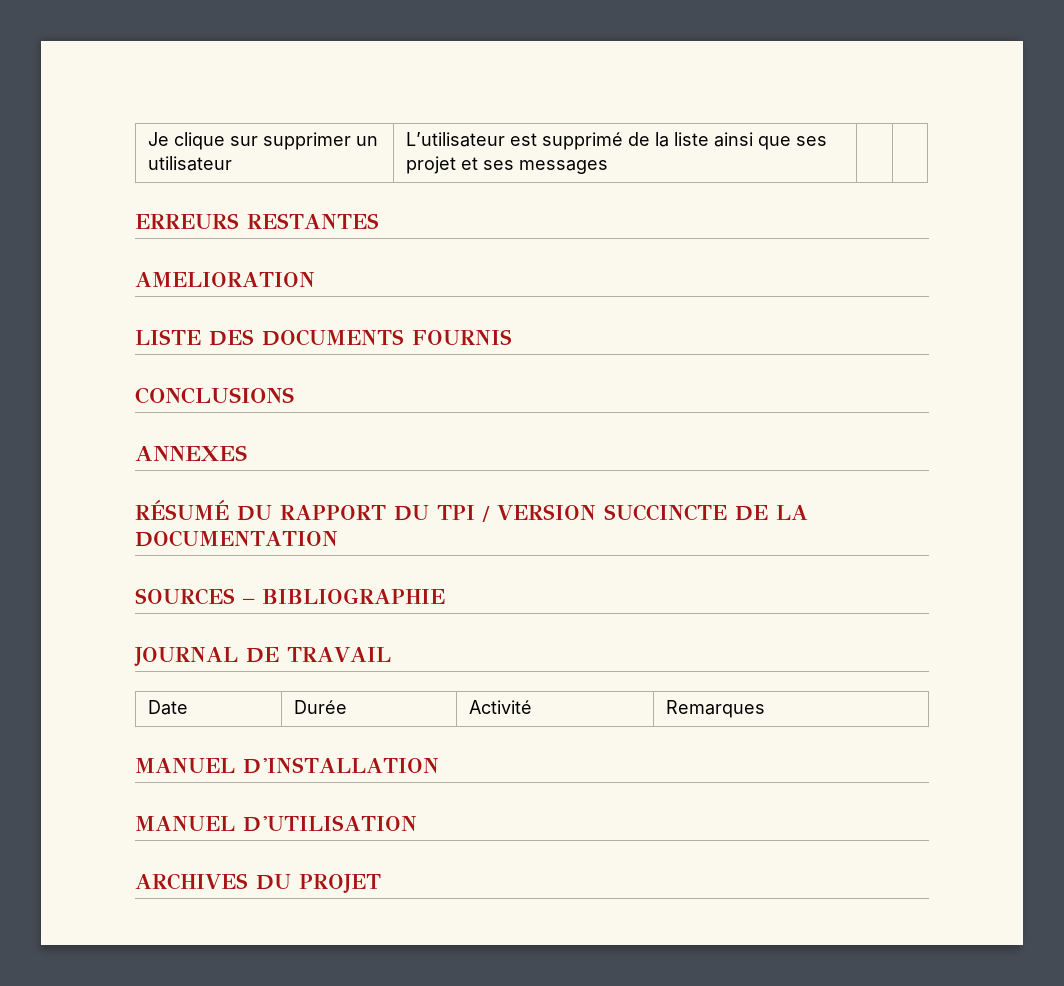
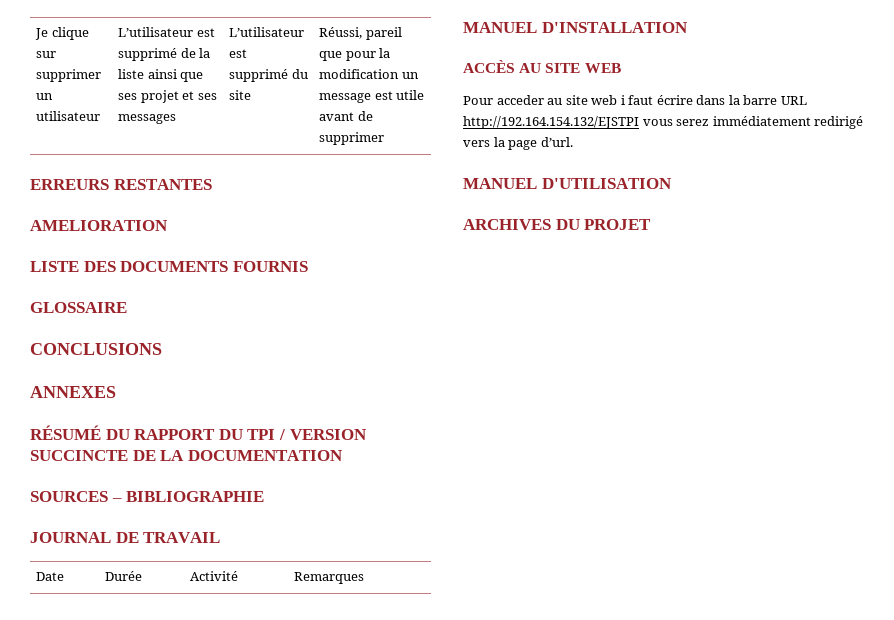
- Je clique sur supprimer un utilisateur | L’utilisateur est supprimé de la liste ainsi que ses projet et ses messages | |
+ Je clique sur supprimer un utilisateur | L’utilisateur est supprimé de la liste ainsi que ses projet et ses messages | L’utilisateur est supprimé du site | Réussi, pareil que pour la modification un message est utile avant de supprimer
+ GLOSSAIRE
+ ACCÈS AU SITE WEB
+ Pour acceder au site web i faut écrire dans la barre URL http://192.164.154.132/EJSTPI vous serez immédiatement redirigé vers la page d’url.

